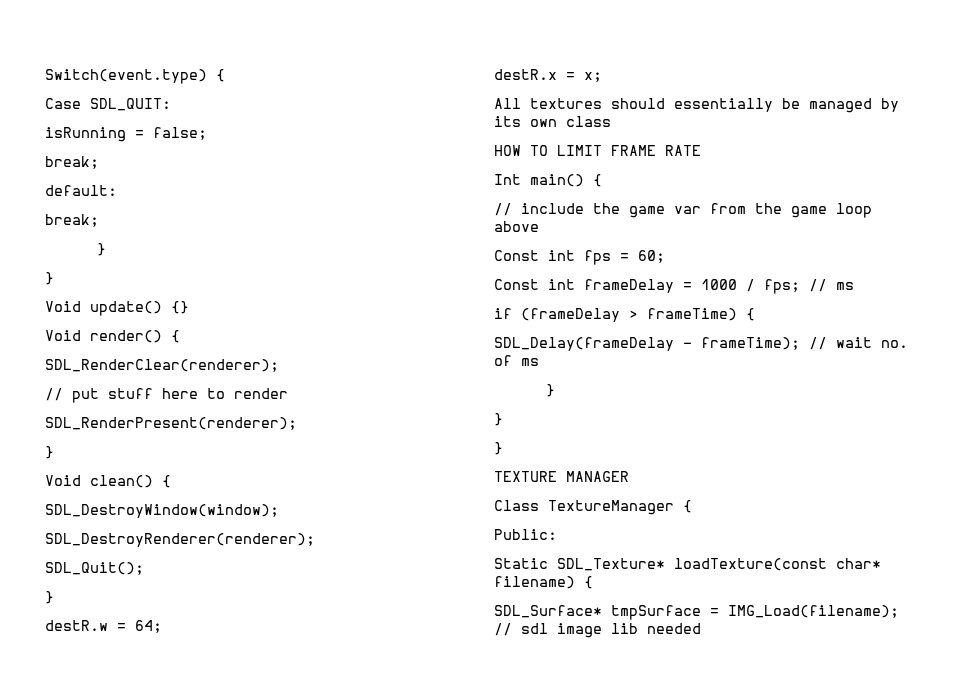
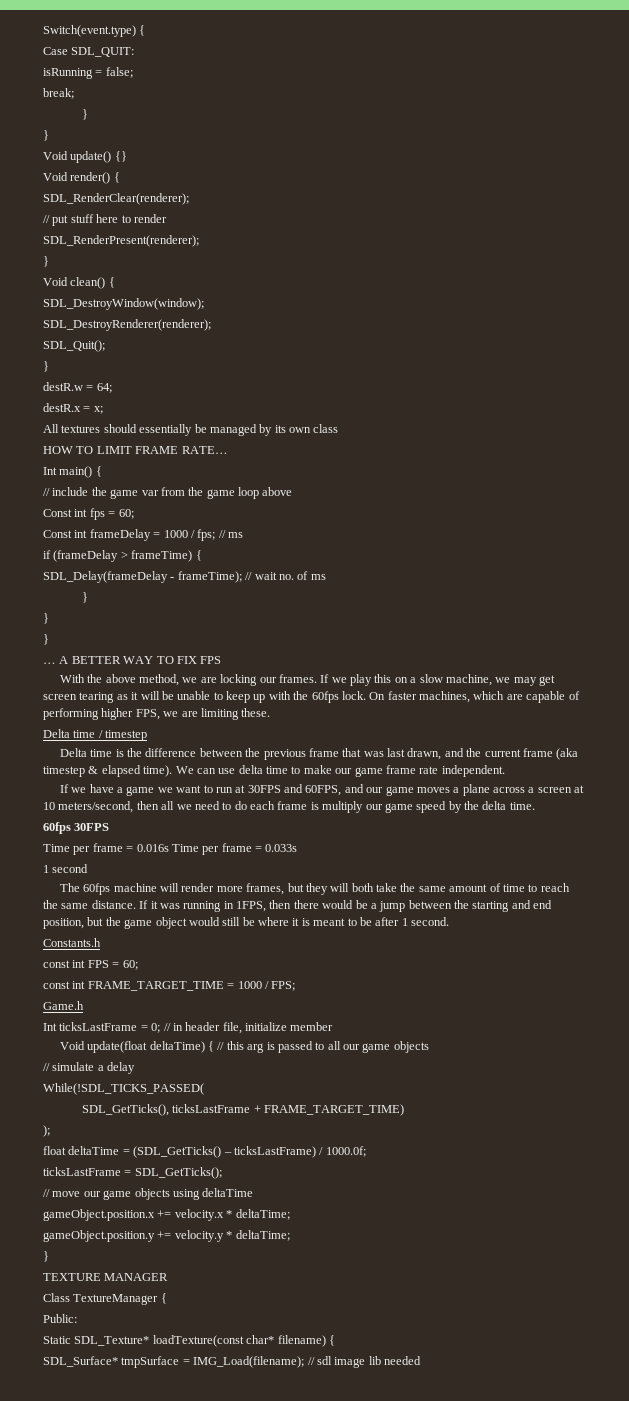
- default:
- break;
- HOW TO LIMIT FRAME RATE
+ HOW TO LIMIT FRAME RATE…
+ … A BETTER WAY TO FIX FPS
+ With the above method, we are locking our frames. If we play this on a slow machine, we may get screen tearing as it will be unable to keep up with the 60fps lock. On faster machines, which are capable of performing higher FPS, we are limiting these.
+ Delta time / timestep
+ Delta time is the difference between the previous frame that was last drawn, and the current frame (aka timestep & elapsed time). We can use delta time to make our game frame rate independent.
+ If we have a game we want to run at 30FPS and 60FPS, and our game moves a plane across a screen at 10 meters/second, then all we need to do each frame is multiply our game speed by the delta time.
+ 60fps 30FPS
+ Time per frame = 0.016s Time per frame = 0.033s
+ 1 second
+ The 60fps machine will render more frames, but they will both take the same amount of time to reach the same distance. If it was running in 1FPS, then there would be a jump between the starting and end position, but the game object would still be where it is meant to be after 1 second.
+ Constants.h
+ const int FPS = 60;
+ const int FRAME_TARGET_TIME = 1000 / FPS;
+ Game.h
+ Int ticksLastFrame = 0; // in header file, initialize member
+ Void update(float deltaTime) { // this arg is passed to all our game objects
+ // simulate a delay
+ While(!SDL_TICKS_PASSED(
+ SDL_GetTicks(), ticksLastFrame + FRAME_TARGET_TIME)
+ );
+ float deltaTime = (SDL_GetTicks() – ticksLastFrame) / 1000.0f;
+ ticksLastFrame = SDL_GetTicks();
+ // move our game objects using deltaTime
+ gameObject.position.x += velocity.x * deltaTime;
+ gameObject.position.y += velocity.y * deltaTime;
+ }

